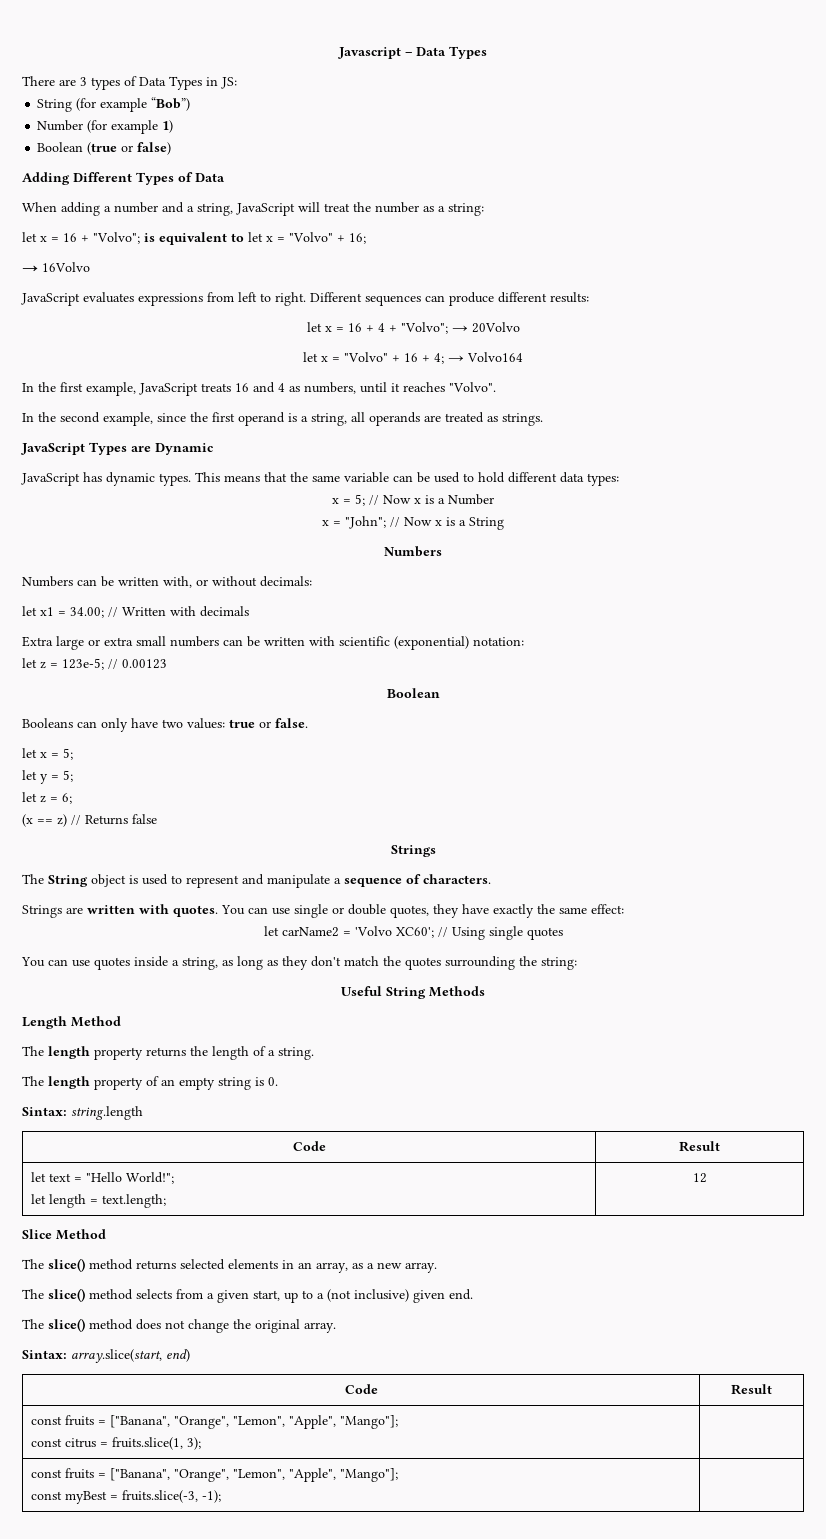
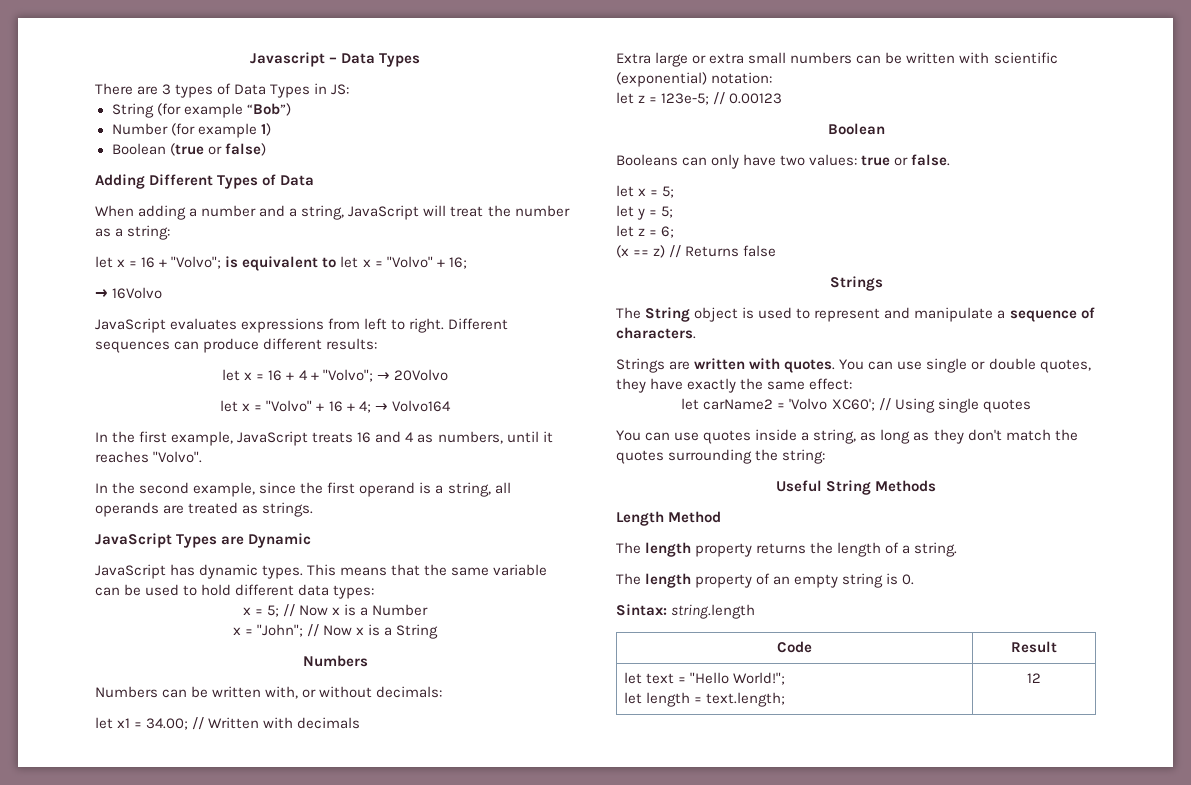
- Slice Method
- The slice() method returns selected elements in an array, as a new array.
- The slice() method selects from a given start, up to a (not inclusive) given end.
- The slice() method does not change the original array.
- Sintax: array.slice(start, end)
- Code | Result
- const fruits = ["Banana", "Orange", "Lemon", "Apple", "Mango"];
- const citrus = fruits.slice(1, 3); |
- const fruits = ["Banana", "Orange", "Lemon", "Apple", "Mango"];
- const myBest = fruits.slice(-3, -1); |

